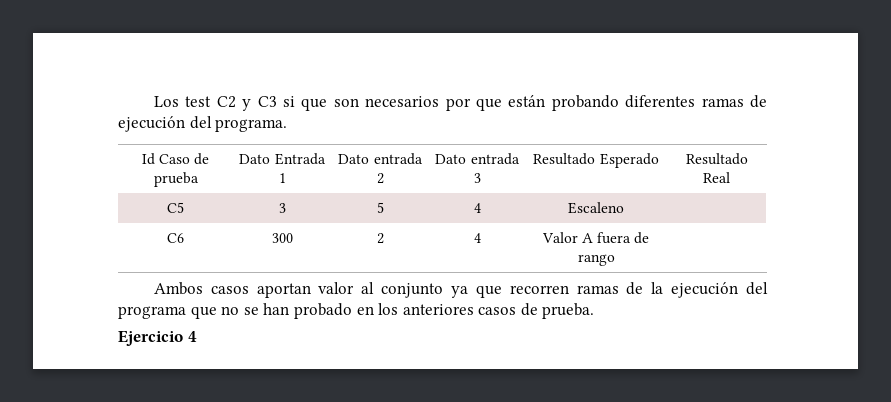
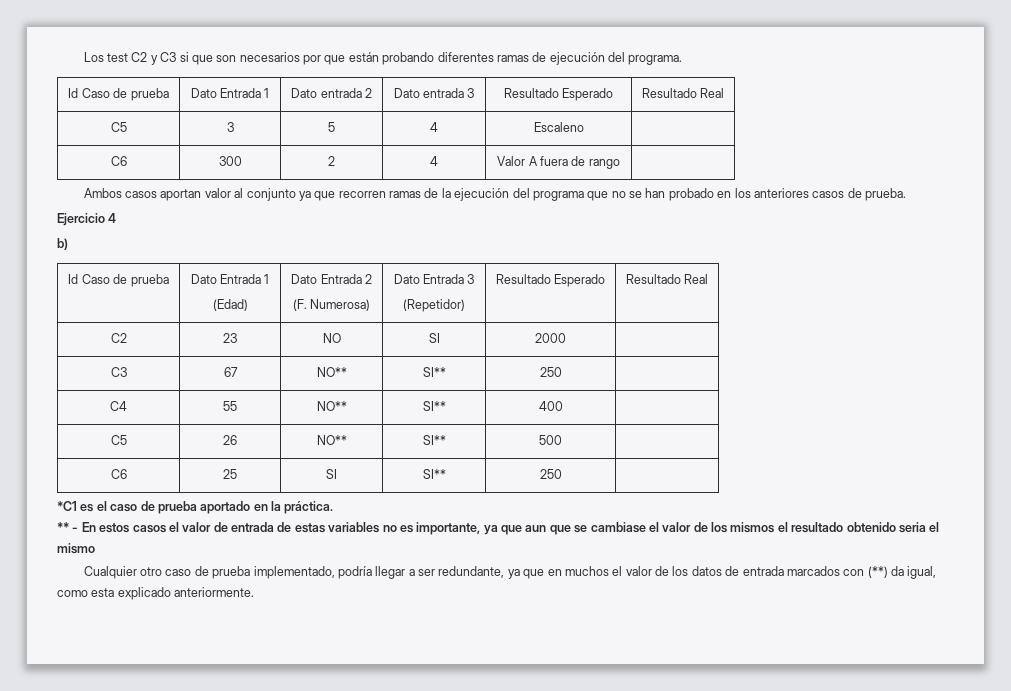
+ b)
+ Id Caso de prueba | Dato Entrada 1
+ (Edad) | Dato Entrada 2
+ (F. Numerosa) | Dato Entrada 3
+ (Repetidor) | Resultado Esperado | Resultado Real
+ C2 | 23 | NO | SI | 2000 |
+ C3 | 67 | NO** | SI** | 250 |
+ C4 | 55 | NO** | SI** | 400 |
+ C5 | 26 | NO** | SI** | 500 |
+ C6 | 25 | SI | SI** | 250 |
+ *C1 es el caso de prueba aportado en la práctica.
+ ** - En estos casos el valor de entrada de estas variables no es importante, ya que aun que se cambiase el valor de los mismos el resultado obtenido seria el mismo
+ Cualquier otro caso de prueba implementado, podría llegar a ser redundante, ya que en muchos el valor de los datos de entrada marcados con (**) da igual, como esta explicado anteriormente.

